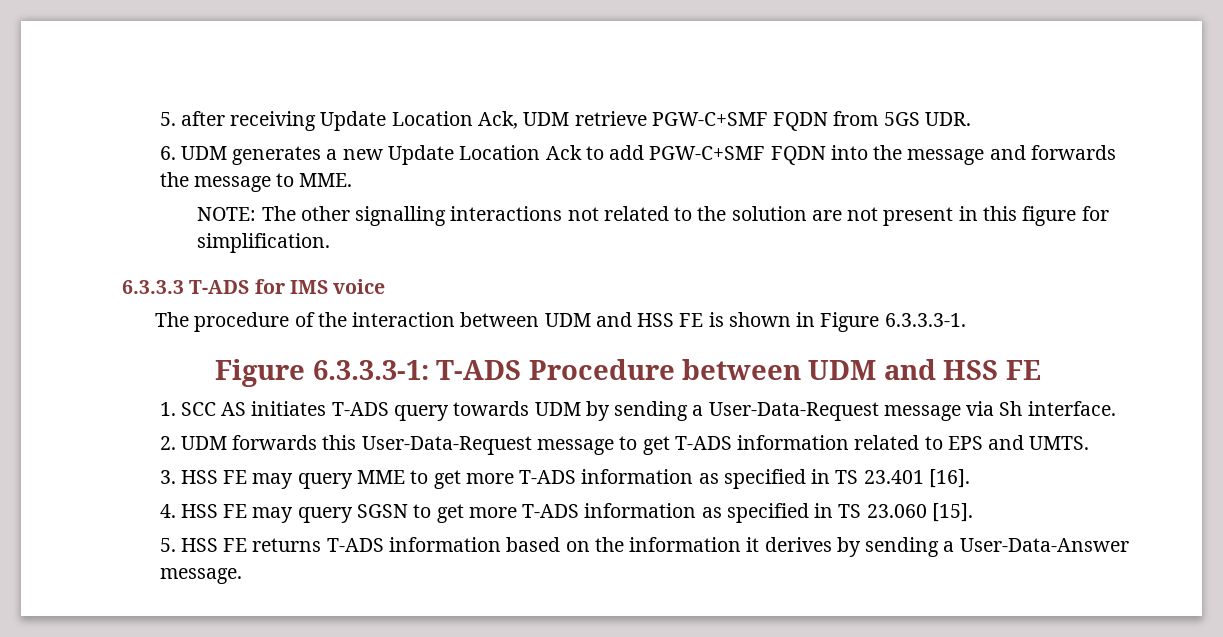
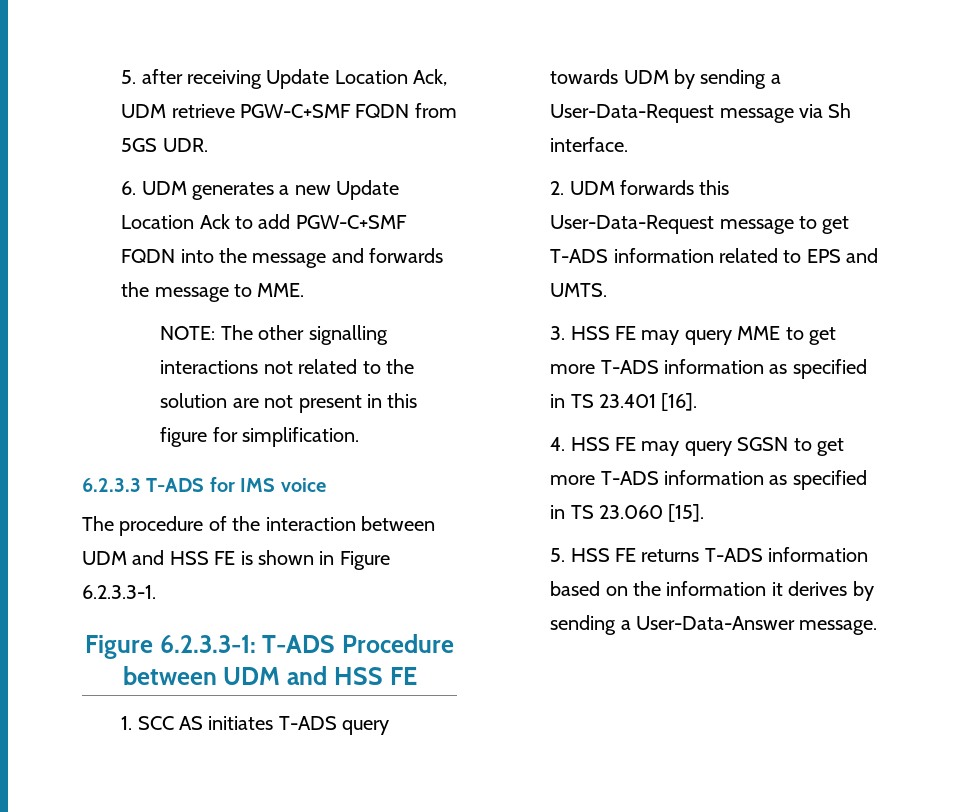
- 6.3.3.3 T-ADS for IMS voice
+ 6.2.3.3 T-ADS for IMS voice
- The procedure of the interaction between UDM and HSS FE is shown in Figure 6.3.3.3-1.
- Figure 6.3.3.3-1: T-ADS Procedure between UDM and HSS FE
+ The procedure of the interaction between UDM and HSS FE is shown in Figure 6.2.3.3-1.
+ Figure 6.2.3.3-1: T-ADS Procedure between UDM and HSS FE

